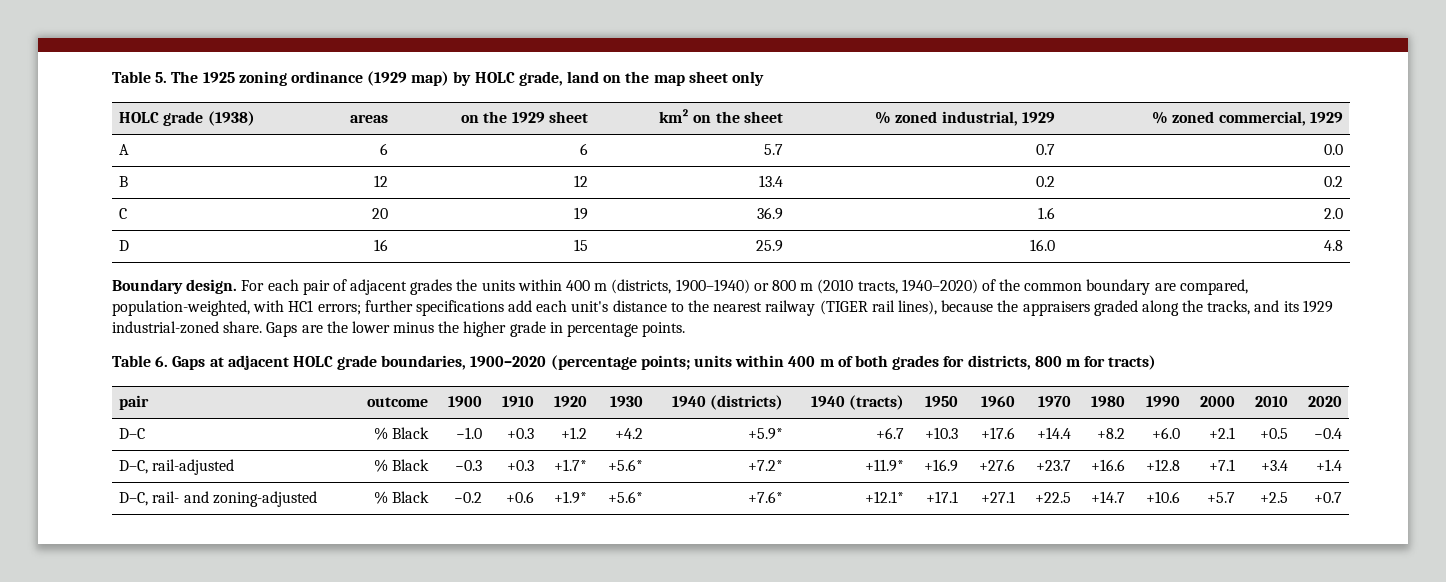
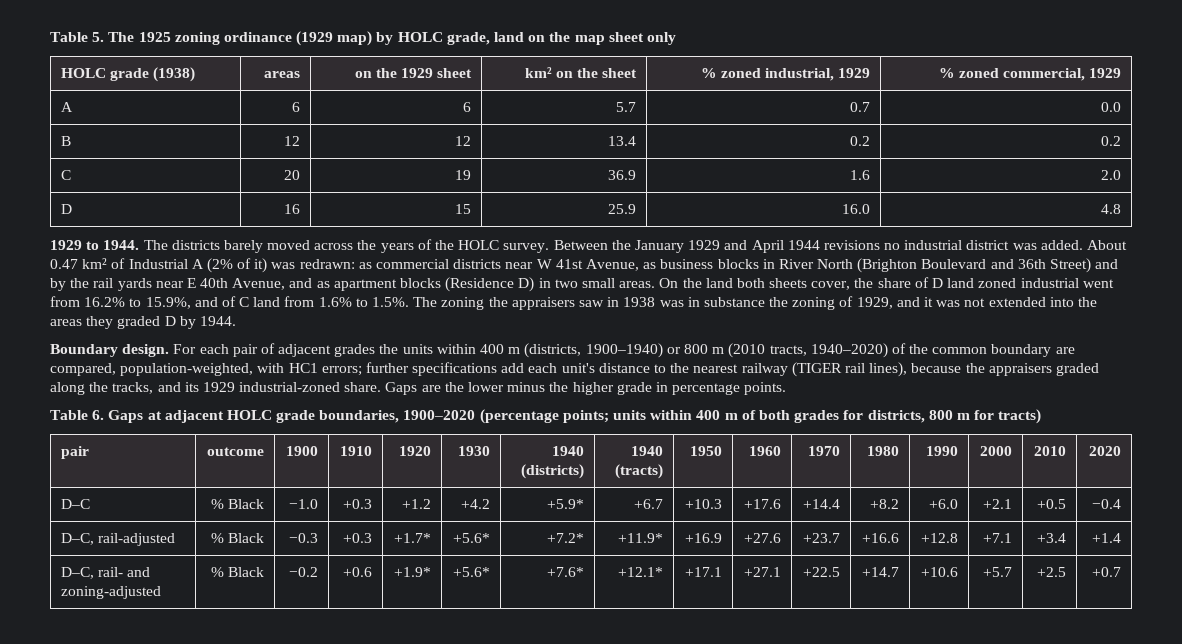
+ 1929 to 1944. The districts barely moved across the years of the HOLC survey. Between the January 1929 and April 1944 revisions no industrial district was added. About 0.47 km² of Industrial A (2% of it) was redrawn: as commercial districts near W 41st Avenue, as business blocks in River North (Brighton Boulevard and 36th Street) and by the rail yards near E 40th Avenue, and as apartment blocks (Residence D) in two small areas. On the land both sheets cover, the share of D land zoned industrial went from 16.2% to 15.9%, and of C land from 1.6% to 1.5%. The zoning the appraisers saw in 1938 was in substance the zoning of 1929, and it was not extended into the areas they graded D by 1944.

